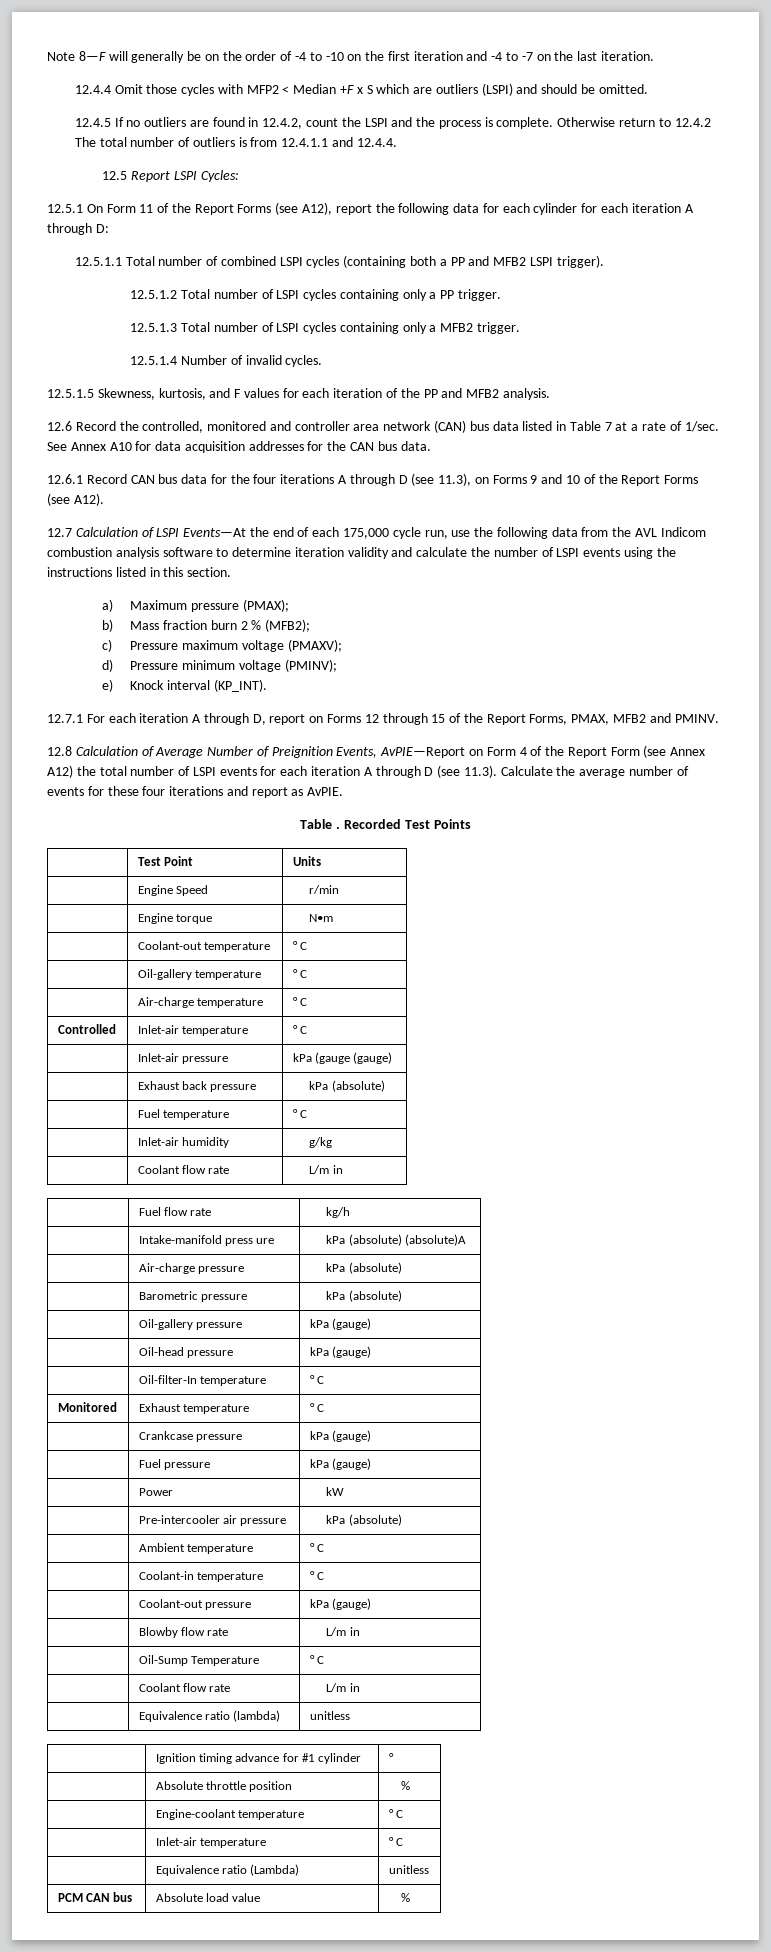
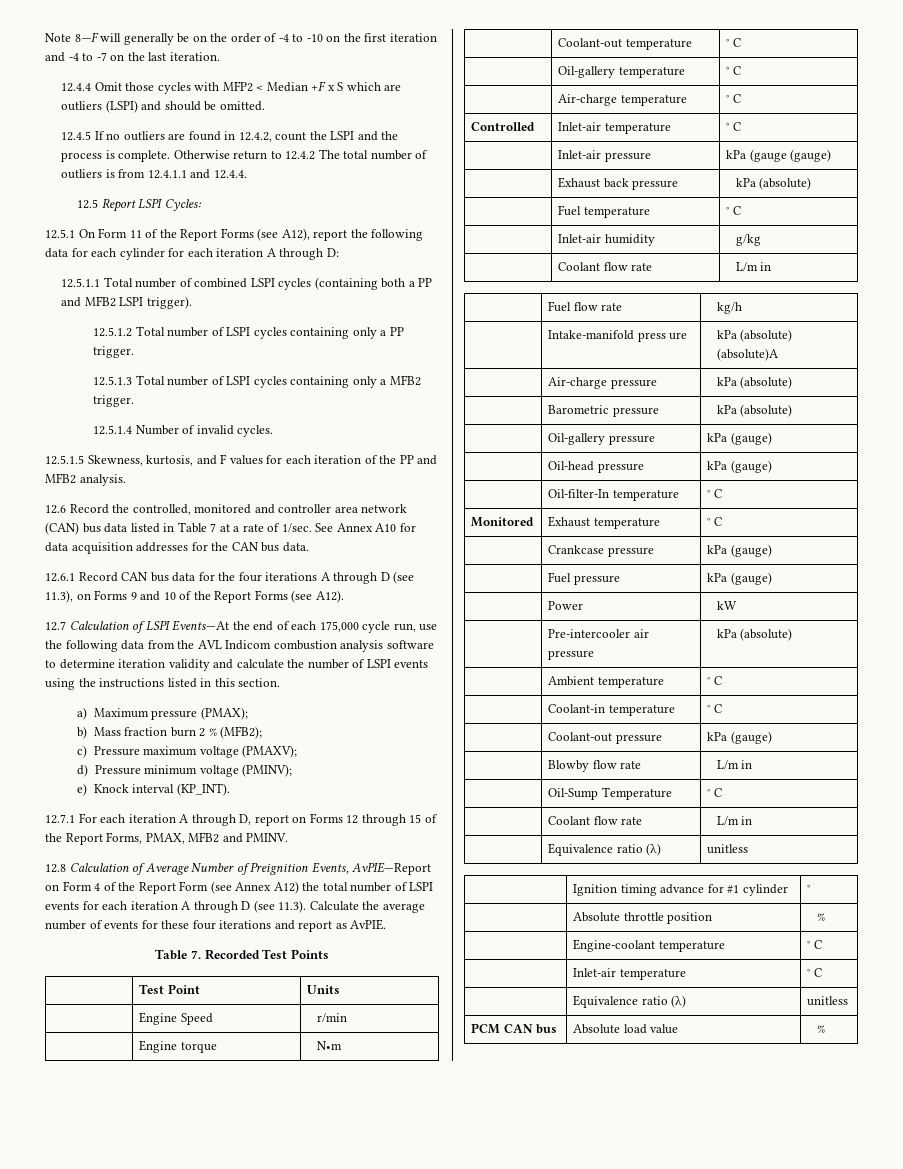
- Table . Recorded Test Points
+ Table 7. Recorded Test Points
  | Oil-Sump Temperature | ° C
  | Coolant flow rate | L/m in
- | Equivalence ratio (lambda) | unitless
+ | Equivalence ratio (λ) | unitless
  | Engine-coolant temperature | ° C
  | Inlet-air temperature | ° C
- | Equivalence ratio (Lambda) | unitless
+ | Equivalence ratio (λ) | unitless

